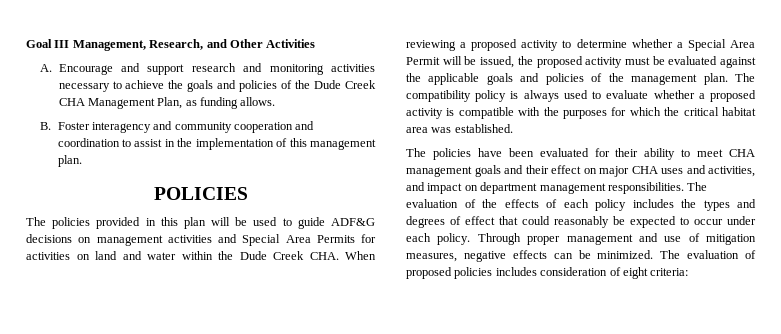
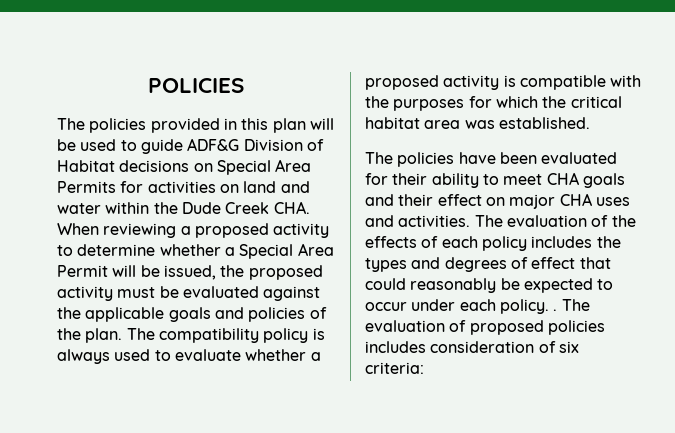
- Goal III Management, Research, and Other Activities
- A. Encourage and support research and monitoring activities necessary to achieve the goals and policies of the Dude Creek CHA Management Plan, as funding allows.
- B. Foster interagency and community cooperation and coordination to assist in the implementation of this management plan.
- The policies provided in this plan will be used to guide ADF&G decisions on management activities and Special Area Permits for activities on land and water within the Dude Creek CHA. When reviewing a proposed activity to determine whether a Special Area Permit will be issued, the proposed activity must be evaluated against the applicable goals and policies of the management plan.
+ The policies provided in this plan will be used to guide ADF&G Division of Habitat decisions on Special Area Permits for activities on land and water within the Dude Creek CHA. When reviewing a proposed activity to determine whether a Special Area Permit will be issued, the proposed activity must be evaluated against the applicable goals and policies of the plan.
- The policies have been evaluated for their ability to meet CHA management goals and their effect on major CHA uses and activities, and impact on department management responsibilities.
+ The policies have been evaluated for their ability to meet CHA goals and their effect on major CHA uses and activities.
- The evaluation of the effects of each policy includes the types and degrees of effect that could reasonably be expected to occur under each policy. Through proper management and use of mitigation measures, negative effects can be minimized.
+ The evaluation of the effects of each policy includes the types and degrees of effect that could reasonably be expected to occur under each policy. .
- The evaluation of proposed policies includes consideration of eight criteria:
+ The evaluation of proposed policies includes consideration of six criteria:

